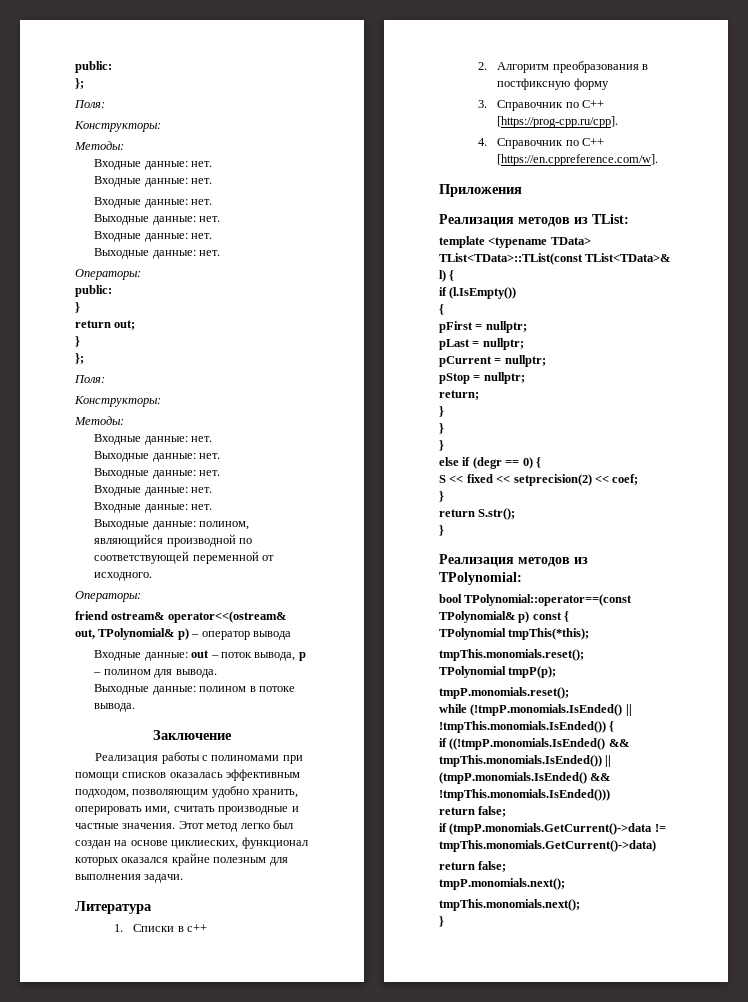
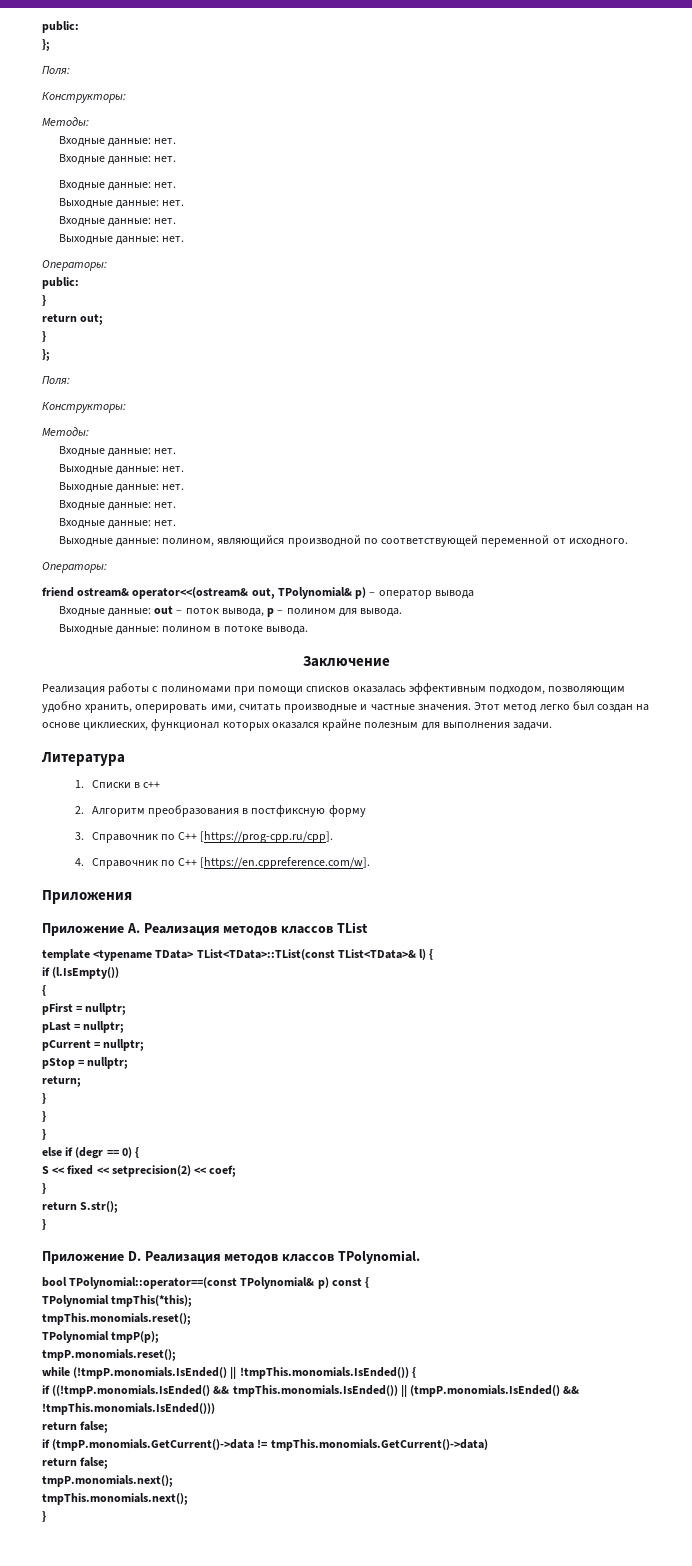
- Реализация методов из TList:
+ Приложение А. Реализация методов классов TList
- Реализация методов из TPolynomial:
+ Приложение D. Реализация методов классов TPolynomial.

